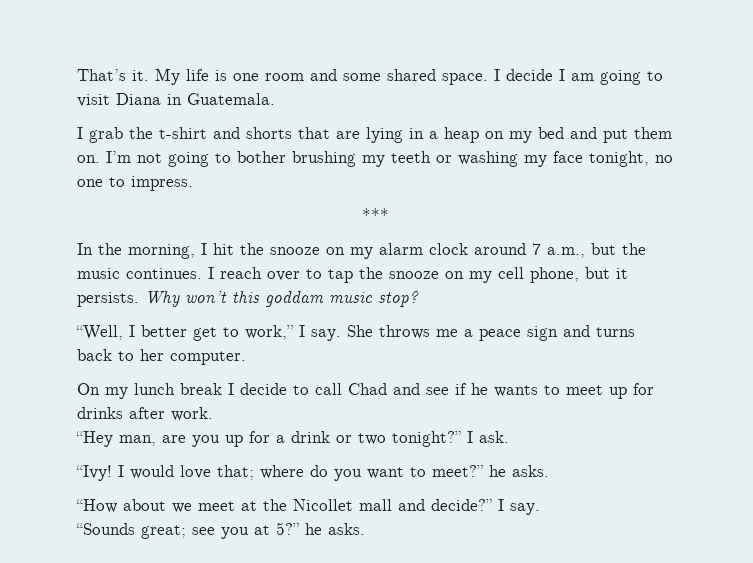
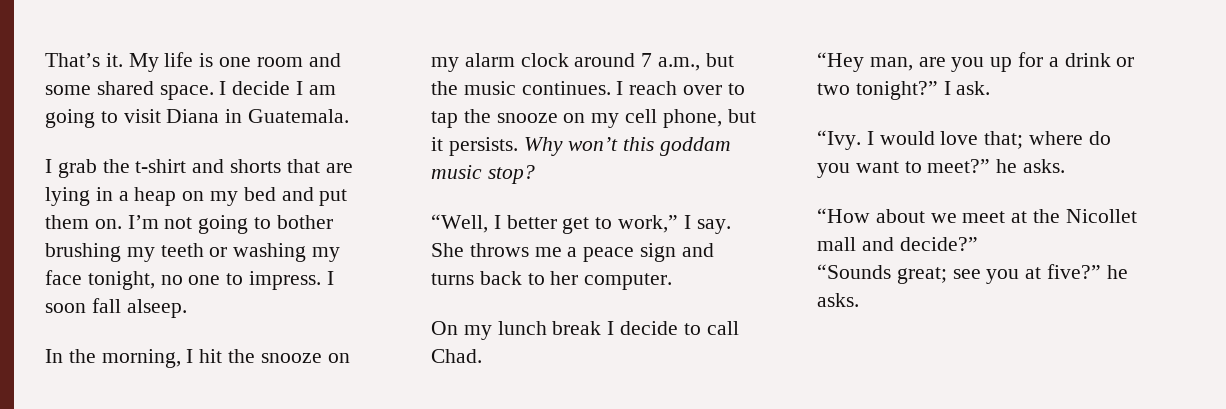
- I’m not going to bother brushing my teeth or washing my face tonight, no one to impress.
- ***
+ I’m not going to bother brushing my teeth or washing my face tonight, no one to impress. I soon fall alseep.
- On my lunch break I decide to call Chad and see if he wants to meet up for drinks after work.
+ On my lunch break I decide to call Chad.
- “Ivy! I would love that; where do you want to meet?” he asks.
+ “Ivy. I would love that; where do you want to meet?” he asks.
- “How about we meet at the Nicollet mall and decide?” I say.
+ “How about we meet at the Nicollet mall and decide?”
- “Sounds great; see you at 5?” he asks.
+ “Sounds great; see you at five?” he asks.

